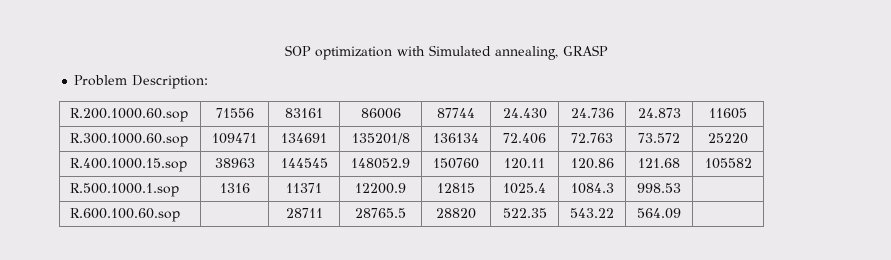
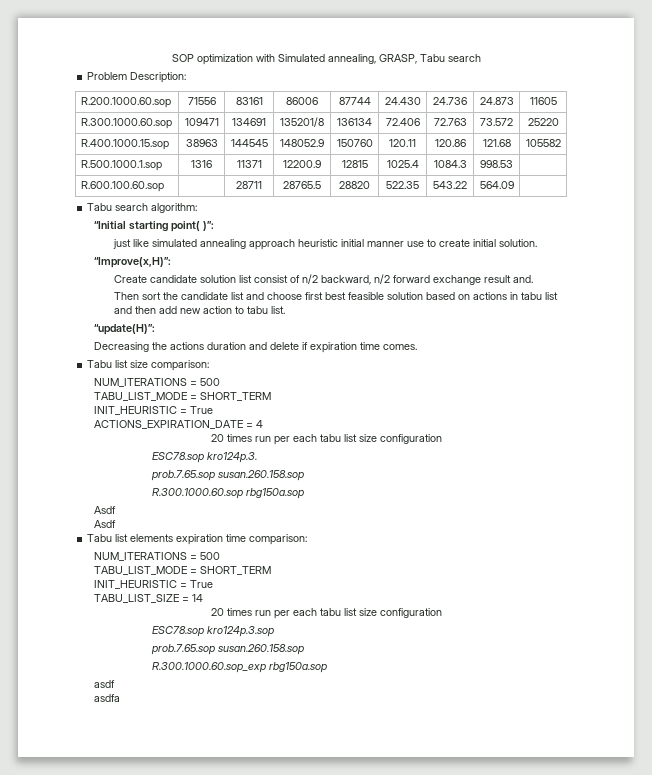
- SOP optimization with Simulated annealing, GRASP
+ SOP optimization with Simulated annealing, GRASP, Tabu search
+ Tabu search algorithm:
+ “Initial starting point( )”:
+ just like simulated annealing approach heuristic initial manner use to create initial solution.
+ “Improve(x,H)”:
+ Create candidate solution list consist of n/2 backward, n/2 forward exchange result and.
+ Then sort the candidate list and choose first best feasible solution based on actions in tabu list and then add new action to tabu list.
+ “update(H)”:
+ Decreasing the actions duration and delete if expiration time comes.
+ Tabu list size comparison:
+ NUM_ITERATIONS = 500
+ TABU_LIST_MODE = SHORT_TERM
+ INIT_HEURISTIC = True
+ ACTIONS_EXPIRATION_DATE = 4
+ 20 times run per each tabu list size configuration
+ ESC78.sop kro124p.3.
+ prob.7.65.sop susan.260.158.sop
+ R.300.1000.60.sop rbg150a.sop
+ Asdf
+ Asdf
+ Tabu list elements expiration time comparison:
+ NUM_ITERATIONS = 500
+ TABU_LIST_MODE = SHORT_TERM
+ INIT_HEURISTIC = True
+ TABU_LIST_SIZE = 14
+ 20 times run per each tabu list size configuration
+ ESC78.sop kro124p.3.sop
+ prob.7.65.sop susan.260.158.sop
+ R.300.1000.60.sop_exp rbg150a.sop
+ asdf
+ asdfa

